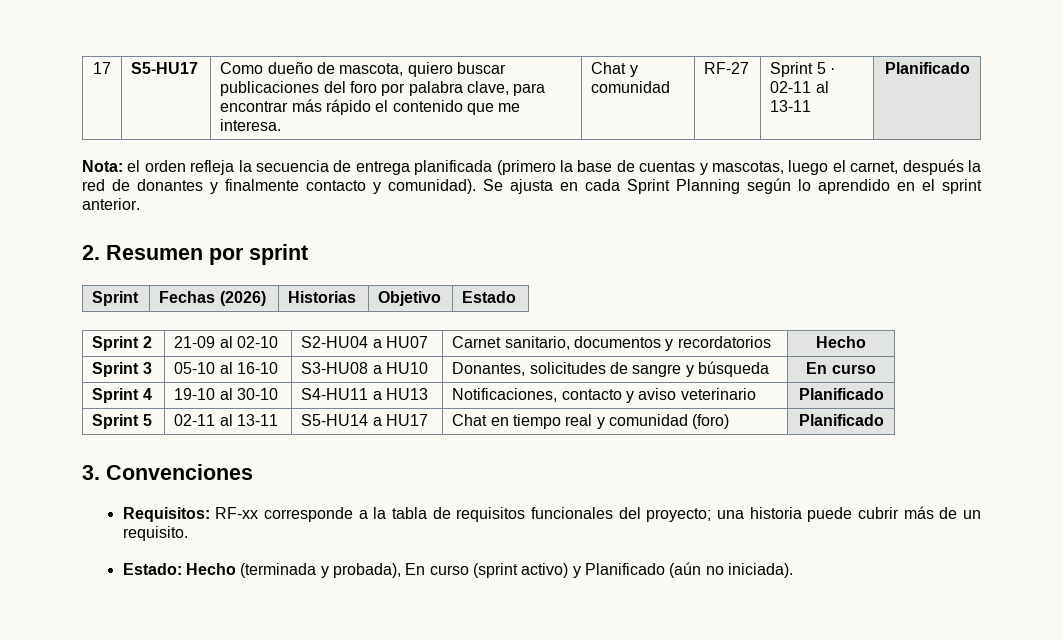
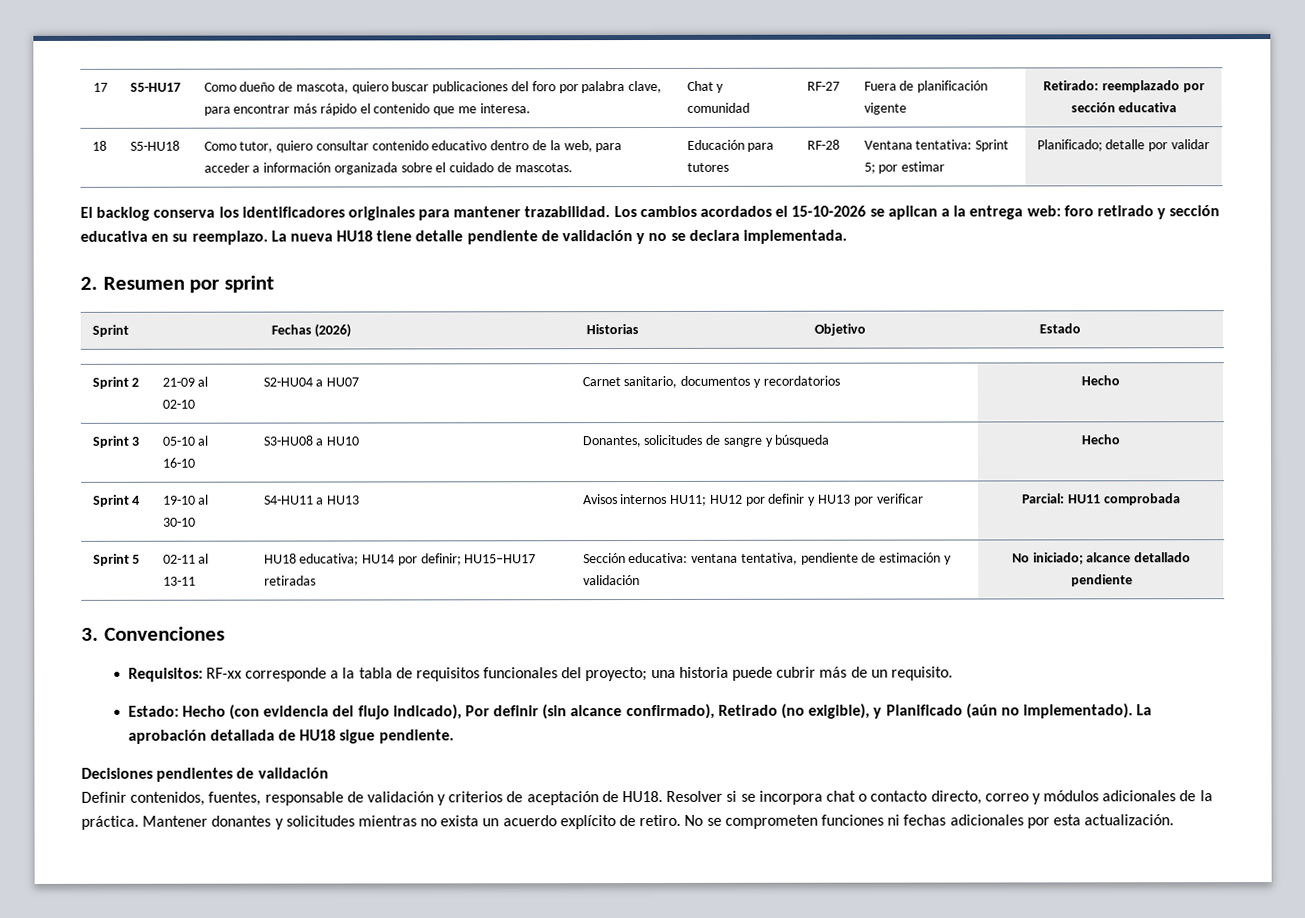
- 17 | S5-HU17 | Como dueño de mascota, quiero buscar publicaciones del foro por palabra clave, para encontrar más rápido el contenido que me interesa. | Chat y comunidad | RF-27 | Sprint 5 · 02-11 al 13-11 | Planificado
- Nota: el orden refleja la secuencia de entrega planificada (primero la base de cuentas y mascotas, luego el carnet, después la red de donantes y finalmente contacto y comunidad). Se ajusta en cada Sprint Planning según lo aprendido en el sprint anterior.
+ 17 | S5-HU17 | Como dueño de mascota, quiero buscar publicaciones del foro por palabra clave, para encontrar más rápido el contenido que me interesa. | Chat y comunidad | RF-27 | Fuera de planificación vigente | Retirado: reemplazado por sección educativa
+ 18 | S5-HU18 | Como tutor, quiero consultar contenido educativo dentro de la web, para acceder a información organizada sobre el cuidado de mascotas. | Educación para tutores | RF-28 | Ventana tentativa: Sprint 5; por estimar | Planificado; detalle por validar
+ El backlog conserva los identificadores originales para mantener trazabilidad. Los cambios acordados el 15-10-2026 se aplican a la entrega web: foro retirado y sección educativa en su reemplazo. La nueva HU18 tiene detalle pendiente de validación y no se declara implementada.
- Sprint 3 | 05-10 al 16-10 | S3-HU08 a HU10 | Donantes, solicitudes de sangre y búsqueda | En curso
+ Sprint 3 | 05-10 al 16-10 | S3-HU08 a HU10 | Donantes, solicitudes de sangre y búsqueda | Hecho
- Sprint 4 | 19-10 al 30-10 | S4-HU11 a HU13 | Notificaciones, contacto y aviso veterinario | Planificado
+ Sprint 4 | 19-10 al 30-10 | S4-HU11 a HU13 | Avisos internos HU11; HU12 por definir y HU13 por verificar | Parcial: HU11 comprobada
- Sprint 5 | 02-11 al 13-11 | S5-HU14 a HU17 | Chat en tiempo real y comunidad (foro) | Planificado
+ Sprint 5 | 02-11 al 13-11 | HU18 educativa; HU14 por definir; HU15–HU17 retiradas | Sección educativa: ventana tentativa, pendiente de estimación y validación | No iniciado; alcance detallado pendiente
- Estado: Hecho (terminada y probada), En curso (sprint activo) y Planificado (aún no iniciada).
+ Estado: Hecho (con evidencia del flujo indicado), Por definir (sin alcance confirmado), Retirado (no exigible), y Planificado (aún no implementado). La aprobación detallada de HU18 sigue pendiente.
+ Decisiones pendientes de validación
+ Definir contenidos, fuentes, responsable de validación y criterios de aceptación de HU18. Resolver si se incorpora chat o contacto directo, correo y módulos adicionales de la práctica. Mantener donantes y solicitudes mientras no exista un acuerdo explícito de retiro. No se comprometen funciones ni fechas adicionales por esta actualización.

